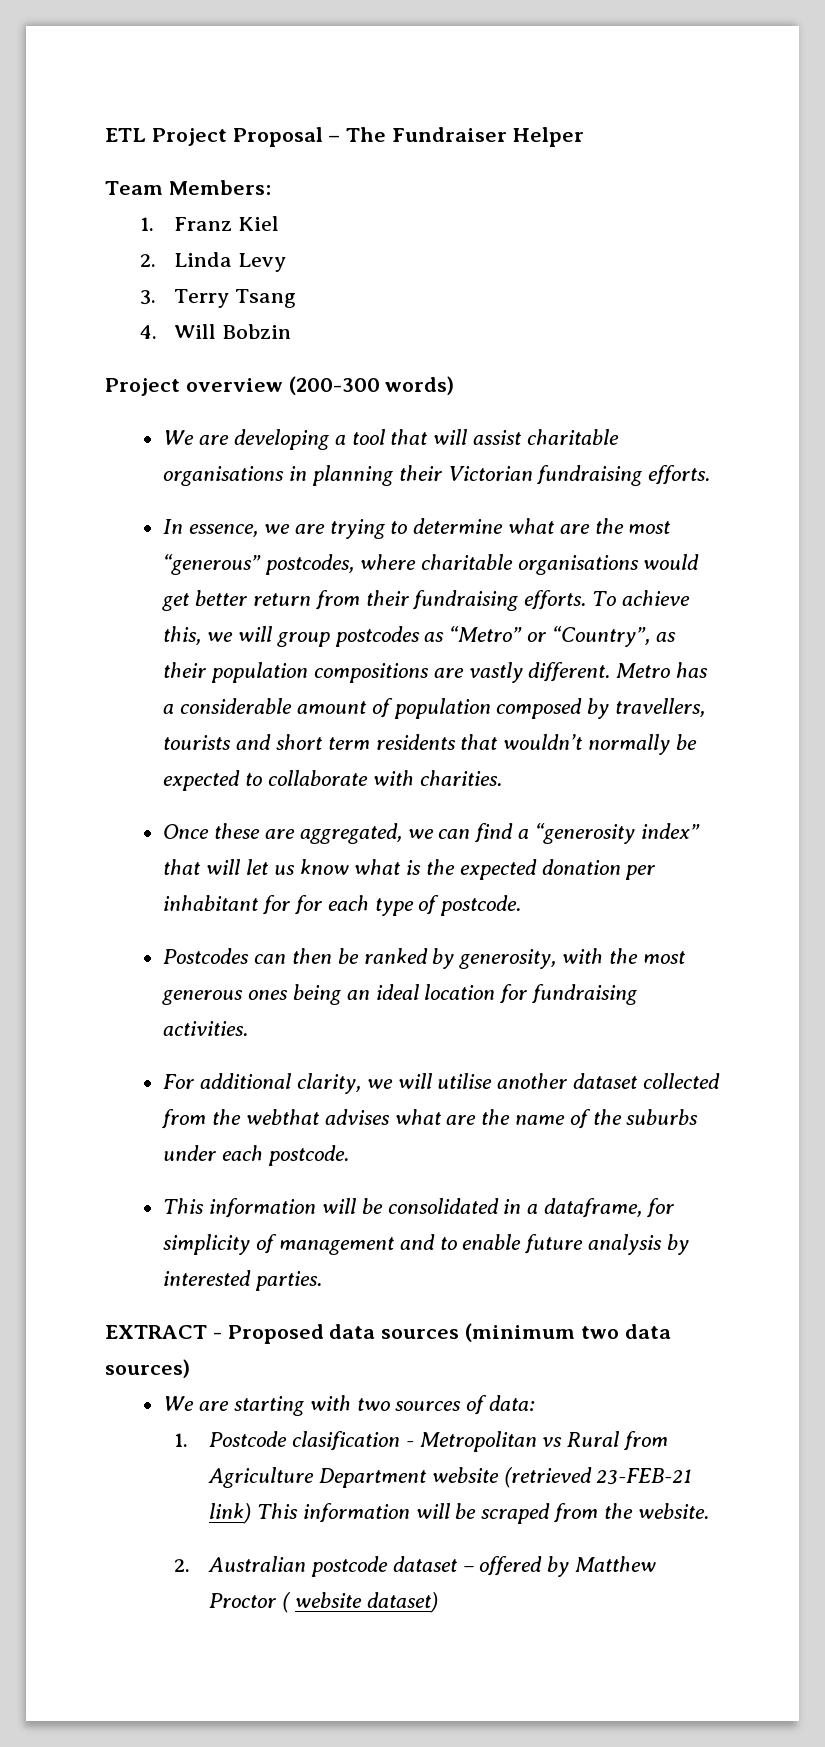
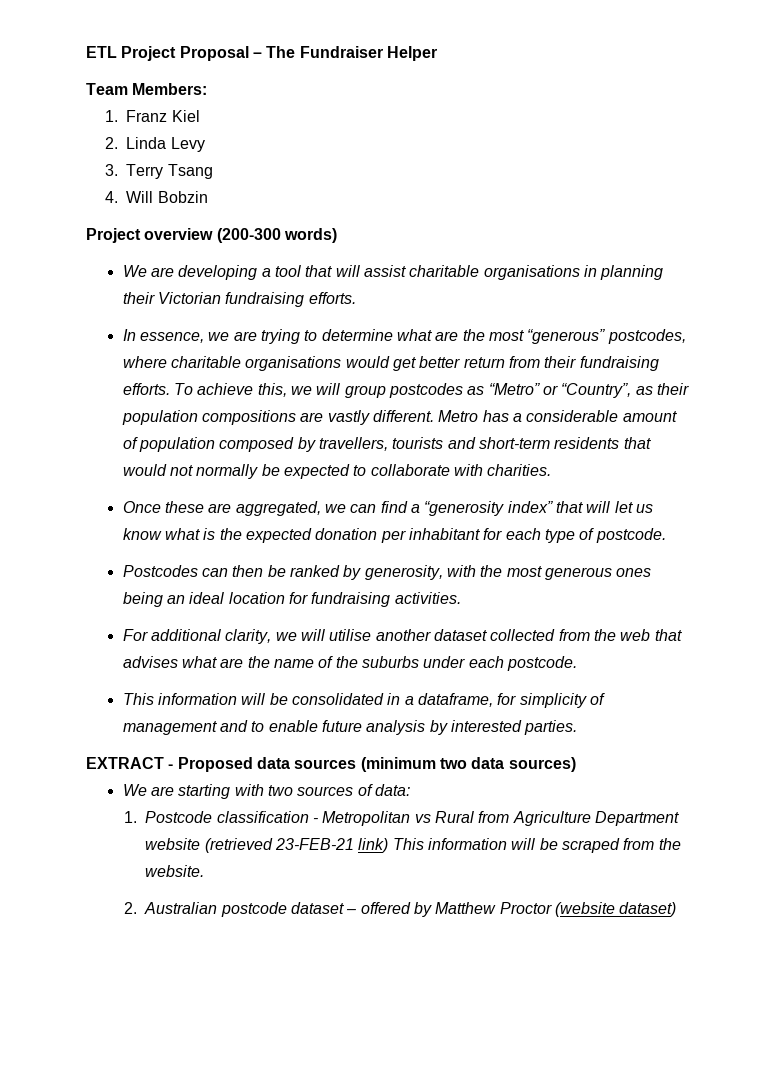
- Metro has a considerable amount of population composed by travellers, tourists and short term residents that wouldn’t normally be expected to collaborate with charities.
+ Metro has a considerable amount of population composed by travellers, tourists and short-term residents that would not normally be expected to collaborate with charities.
- Once these are aggregated, we can find a “generosity index” that will let us know what is the expected donation per inhabitant for for each type of postcode.
+ Once these are aggregated, we can find a “generosity index” that will let us know what is the expected donation per inhabitant for each type of postcode.
- For additional clarity, we will utilise another dataset collected from the webthat advises what are the name of the suburbs under each postcode.
+ For additional clarity, we will utilise another dataset collected from the web that advises what are the name of the suburbs under each postcode.
- 1. Postcode clasification - Metropolitan vs Rural from Agriculture Department website (retrieved 23-FEB-21 link) This information will be scraped from the website.
+ 1. Postcode classification - Metropolitan vs Rural from Agriculture Department website (retrieved 23-FEB-21 link) This information will be scraped from the website.
- 2. Australian postcode dataset – offered by Matthew Proctor ( website dataset)
+ 2. Australian postcode dataset – offered by Matthew Proctor (website dataset)

